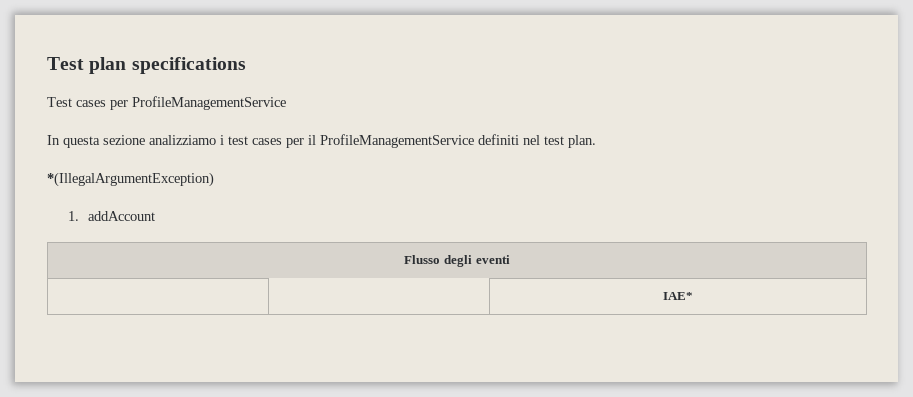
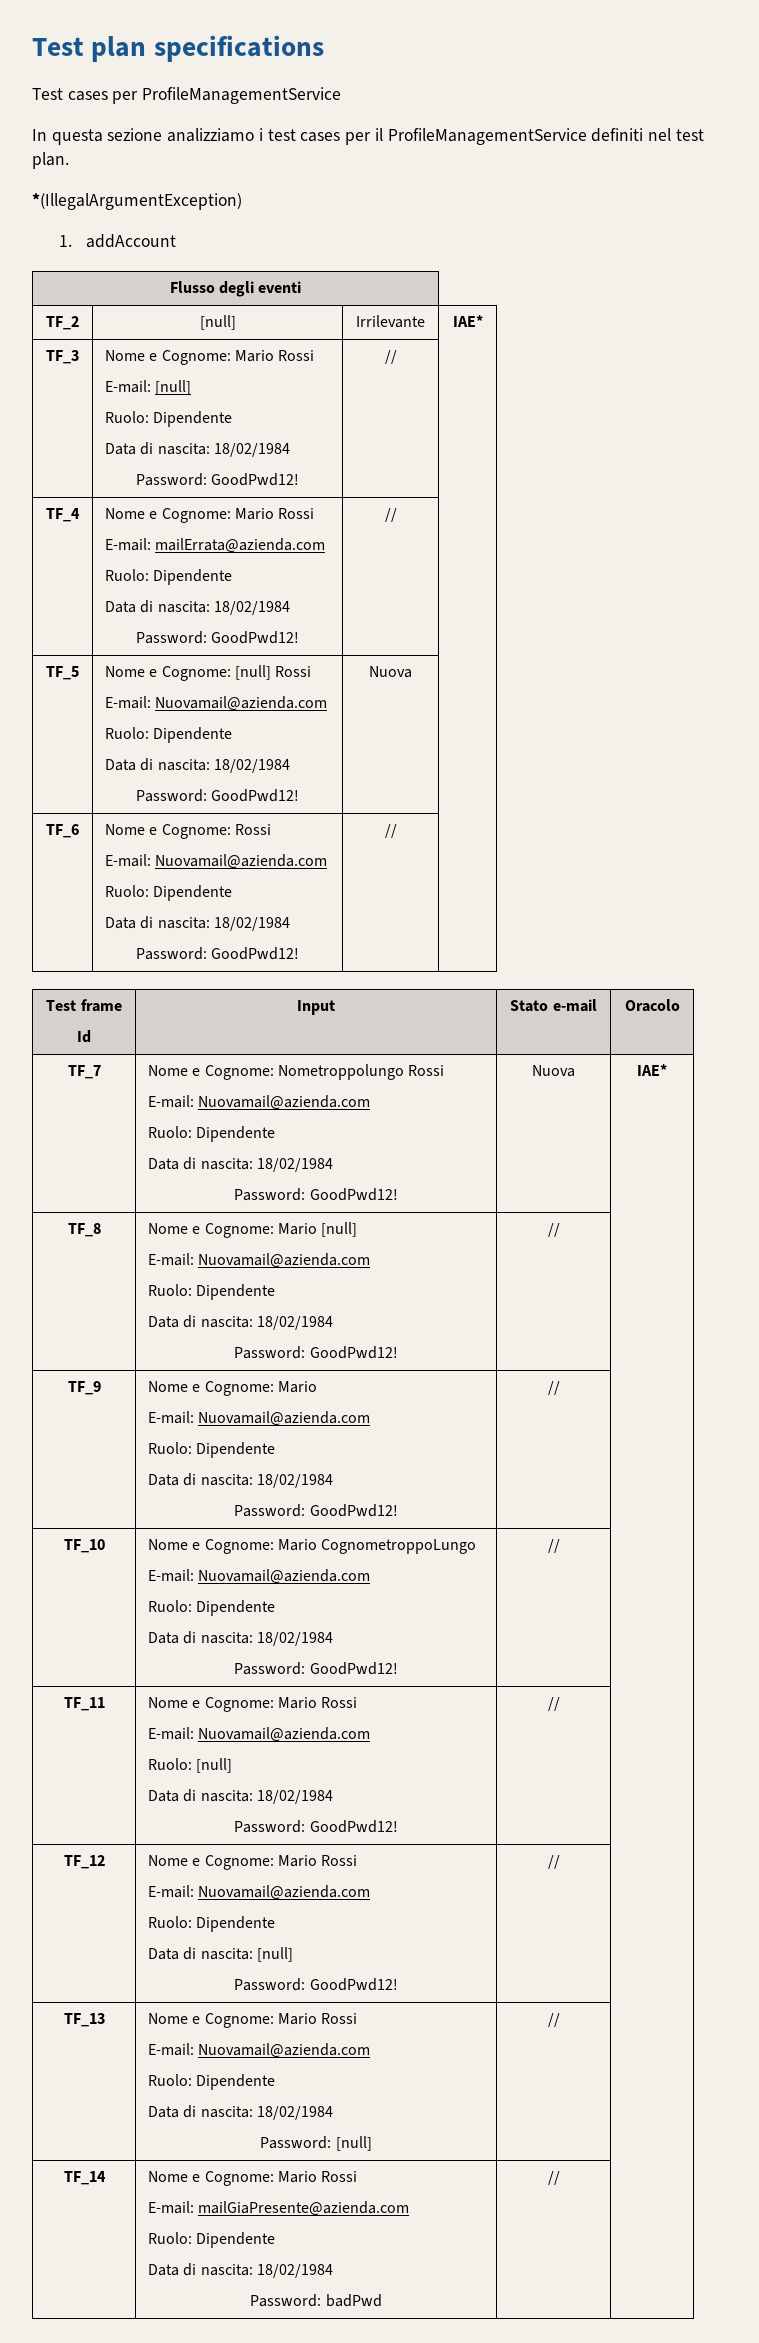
- | | IAE*
+ TF_2 | [null] | Irrilevante | IAE*
+ TF_3 | Nome e Cognome: Mario Rossi
+ E-mail: [null]
+ Ruolo: Dipendente
+ Data di nascita: 18/02/1984
+ Password: GoodPwd12! | // |
+ TF_4 | Nome e Cognome: Mario Rossi
+ E-mail: mailErrata@azienda.com
+ Ruolo: Dipendente
+ Data di nascita: 18/02/1984
+ Password: GoodPwd12! | // |
+ TF_5 | Nome e Cognome: [null] Rossi
+ E-mail: Nuovamail@azienda.com
+ Ruolo: Dipendente
+ Data di nascita: 18/02/1984
+ Password: GoodPwd12! | Nuova |
+ TF_6 | Nome e Cognome: Rossi
+ E-mail: Nuovamail@azienda.com
+ Ruolo: Dipendente
+ Data di nascita: 18/02/1984
+ Password: GoodPwd12! | // |
+ Test frame
+ Id | Input | Stato e-mail | Oracolo
+ TF_7 | Nome e Cognome: Nometroppolungo Rossi
+ E-mail: Nuovamail@azienda.com
+ Ruolo: Dipendente
+ Data di nascita: 18/02/1984
+ Password: GoodPwd12! | Nuova | IAE*
+ TF_8 | Nome e Cognome: Mario [null]
+ E-mail: Nuovamail@azienda.com
+ Ruolo: Dipendente
+ Data di nascita: 18/02/1984
+ Password: GoodPwd12! | // |
+ TF_9 | Nome e Cognome: Mario
+ E-mail: Nuovamail@azienda.com
+ Ruolo: Dipendente
+ Data di nascita: 18/02/1984
+ Password: GoodPwd12! | // |
+ TF_10 | Nome e Cognome: Mario CognometroppoLungo
+ E-mail: Nuovamail@azienda.com
+ Ruolo: Dipendente
+ Data di nascita: 18/02/1984
+ Password: GoodPwd12! | // |
+ TF_11 | Nome e Cognome: Mario Rossi
+ E-mail: Nuovamail@azienda.com
+ Ruolo: [null]
+ Data di nascita: 18/02/1984
+ Password: GoodPwd12! | // |
+ TF_12 | Nome e Cognome: Mario Rossi
+ E-mail: Nuovamail@azienda.com
+ Ruolo: Dipendente
+ Data di nascita: [null]
+ Password: GoodPwd12! | // |
+ TF_13 | Nome e Cognome: Mario Rossi
+ E-mail: Nuovamail@azienda.com
+ Ruolo: Dipendente
+ Data di nascita: 18/02/1984
+ Password: [null] | // |
+ TF_14 | Nome e Cognome: Mario Rossi
+ E-mail: mailGiaPresente@azienda.com
+ Ruolo: Dipendente
+ Data di nascita: 18/02/1984
+ Password: badPwd | // |

